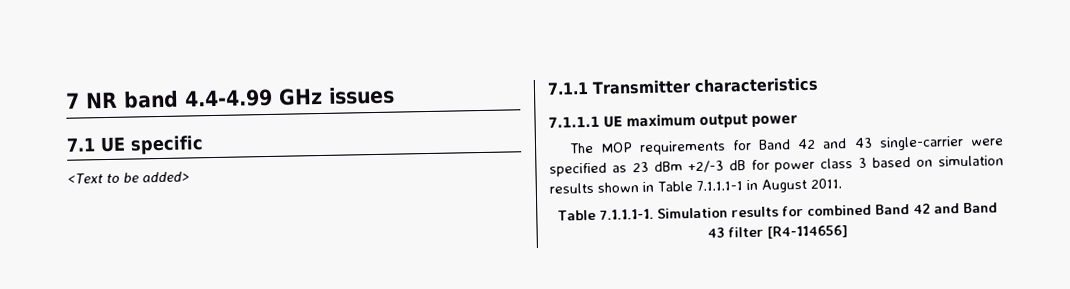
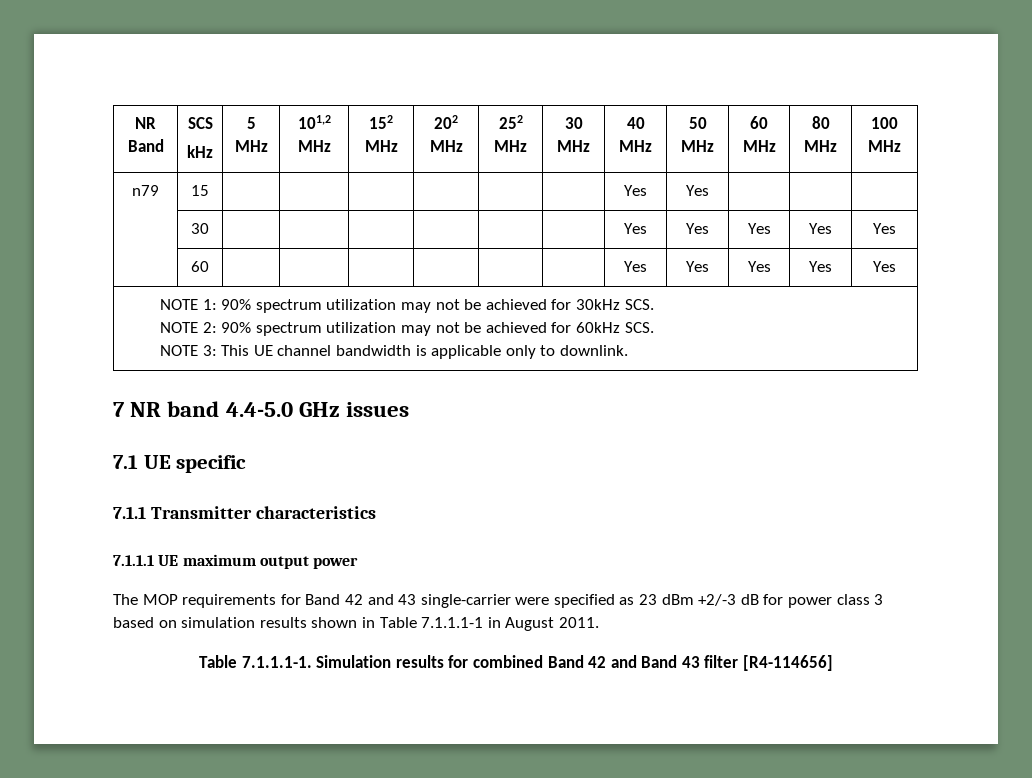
+ NR Band | SCS
+ kHz | 5 MHz | 101,2 MHz | 152 MHz | 202 MHz | 252 MHz | 30 MHz | 40 MHz | 50 MHz | 60 MHz | 80 MHz | 100 MHz
+ n79 | 15 | | | | | | | Yes | Yes | | |
+ | 30 | | | | | | | Yes | Yes | Yes | Yes | Yes
+ | 60 | | | | | | | Yes | Yes | Yes | Yes | Yes
+ NOTE 1: 90% spectrum utilization may not be achieved for 30kHz SCS.
+ NOTE 2: 90% spectrum utilization may not be achieved for 60kHz SCS.
+ NOTE 3: This UE channel bandwidth is applicable only to downlink.
- 7 NR band 4.4-4.99 GHz issues
+ 7 NR band 4.4-5.0 GHz issues
- <Text to be added>

